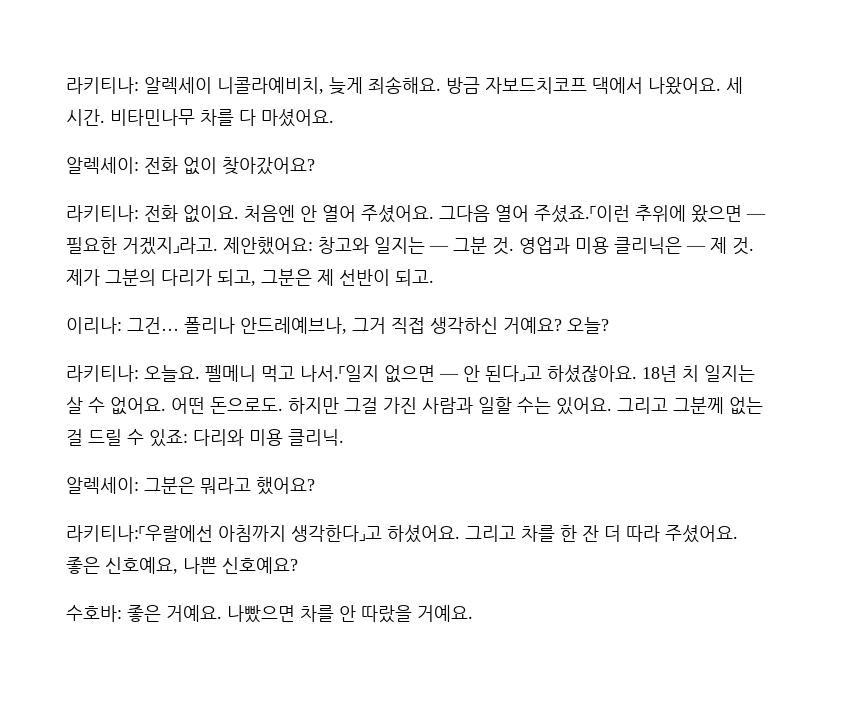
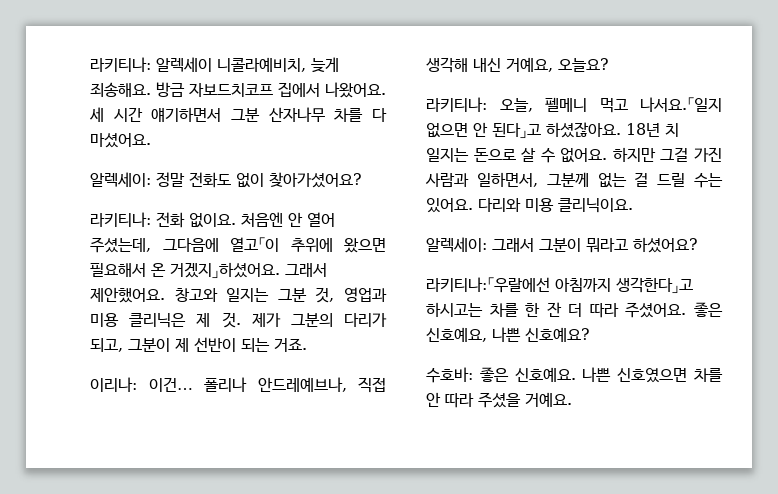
- 방금 자보드치코프 댁에서 나왔어요.
+ 방금 자보드치코프 집에서 나왔어요.
- 세 시간. 비타민나무 차를 다 마셨어요.
+ 세 시간 얘기하면서 그분 산자나무 차를 다 마셨어요.
- 알렉세이: 전화 없이 찾아갔어요?
+ 알렉세이: 정말 전화도 없이 찾아가셨어요?
- 처음엔 안 열어 주셨어요. 그다음 열어 주셨죠.「이런 추위에 왔으면 — 필요한 거겠지」라고. 제안했어요: 창고와 일지는 — 그분 것. 영업과 미용 클리닉은 — 제 것.
+ 처음엔 안 열어 주셨는데, 그다음에 열고「이 추위에 왔으면 필요해서 온 거겠지」하셨어요. 그래서 제안했어요. 창고와 일지는 그분 것, 영업과 미용 클리닉은 제 것.
- 제가 그분의 다리가 되고, 그분은 제 선반이 되고.
+ 제가 그분의 다리가 되고, 그분이 제 선반이 되는 거죠.
- 이리나: 그건…
+ 이리나: 이건…
- 폴리나 안드레예브나, 그거 직접 생각하신 거예요? 오늘?
- 라키티나: 오늘요. 펠메니 먹고 나서.
+ 폴리나 안드레예브나, 직접 생각해 내신 거예요, 오늘요?
+ 라키티나: 오늘, 펠메니 먹고 나서요.
- 「일지 없으면 — 안 된다」고 하셨잖아요.
+ 「일지 없으면 안 된다」고 하셨잖아요.
- 18년 치 일지는 살 수 없어요.
+ 18년 치 일지는 돈으로 살 수 없어요.
- 어떤 돈으로도.
- 하지만 그걸 가진 사람과 일할 수는 있어요. 그리고 그분께 없는 걸 드릴 수 있죠: 다리와 미용 클리닉.
- 알렉세이: 그분은 뭐라고 했어요?
+ 하지만 그걸 가진 사람과 일하면서, 그분께 없는 걸 드릴 수는 있어요. 다리와 미용 클리닉이요.
+ 알렉세이: 그래서 그분이 뭐라고 하셨어요?
- 라키티나:「우랄에선 아침까지 생각한다」고 하셨어요. 그리고 차를 한 잔 더 따라 주셨어요.
+ 라키티나:「우랄에선 아침까지 생각한다」고 하시고는 차를 한 잔 더 따라 주셨어요.
- 수호바: 좋은 거예요. 나빴으면 차를 안 따랐을 거예요.
+ 수호바: 좋은 신호예요. 나쁜 신호였으면 차를 안 따라 주셨을 거예요.

